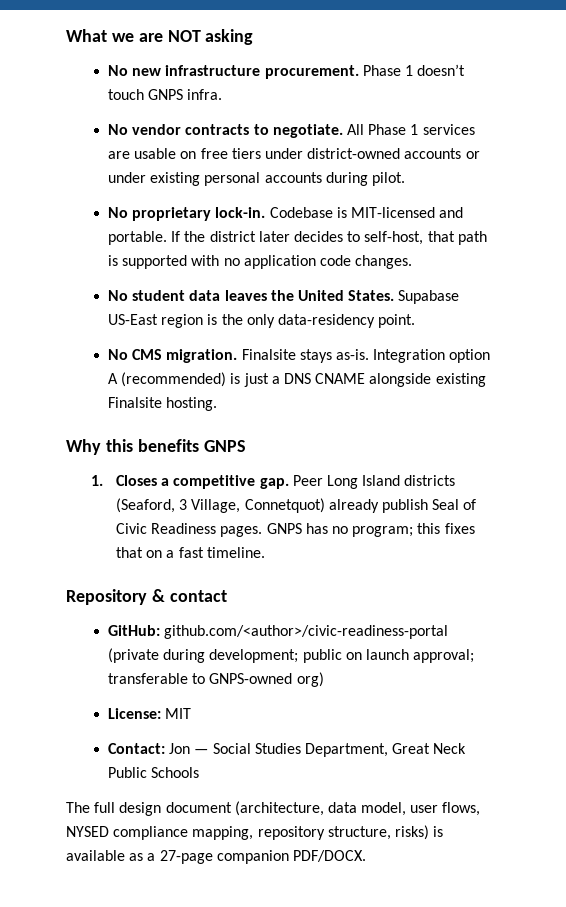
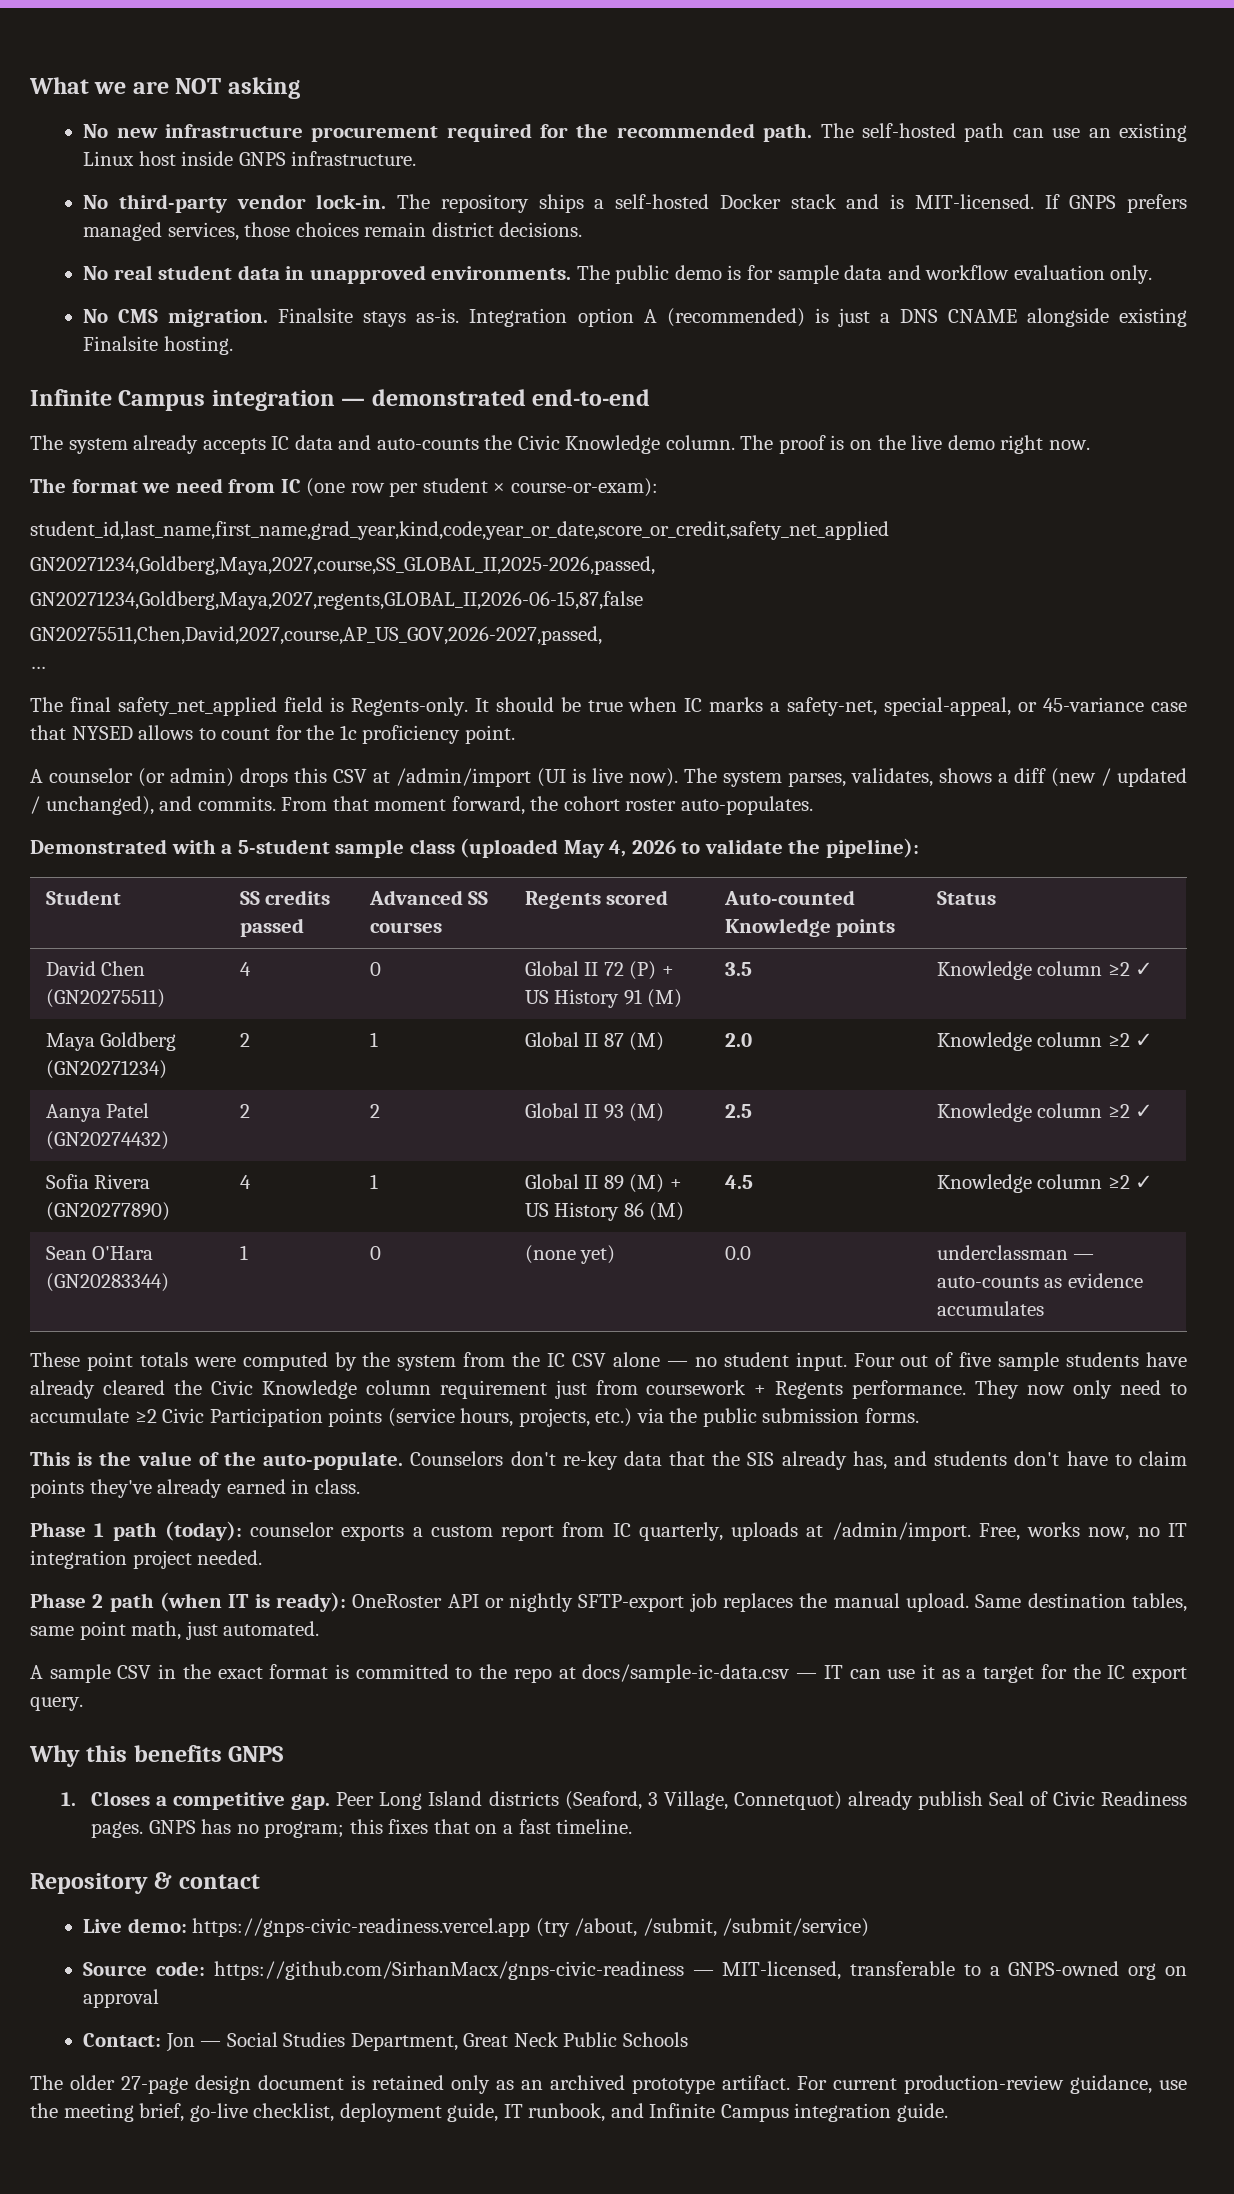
- No new infrastructure procurement. Phase 1 doesn’t touch GNPS infra.
- No vendor contracts to negotiate. All Phase 1 services are usable on free tiers under district-owned accounts or under existing personal accounts during pilot.
- No proprietary lock-in. Codebase is MIT-licensed and portable. If the district later decides to self-host, that path is supported with no application code changes.
- No student data leaves the United States. Supabase US-East region is the only data-residency point.
+ No new infrastructure procurement required for the recommended path. The self-hosted path can use an existing Linux host inside GNPS infrastructure.
+ No third-party vendor lock-in. The repository ships a self-hosted Docker stack and is MIT-licensed. If GNPS prefers managed services, those choices remain district decisions.
+ No real student data in unapproved environments. The public demo is for sample data and workflow evaluation only.
+ Infinite Campus integration — demonstrated end-to-end
+ The system already accepts IC data and auto-counts the Civic Knowledge column. The proof is on the live demo right now.
+ The format we need from IC (one row per student × course-or-exam):
+ student_id,last_name,first_name,grad_year,kind,code,year_or_date,score_or_credit,safety_net_applied
+ GN20271234,Goldberg,Maya,2027,course,SS_GLOBAL_II,2025-2026,passed,
+ GN20271234,Goldberg,Maya,2027,regents,GLOBAL_II,2026-06-15,87,false
+ GN20275511,Chen,David,2027,course,AP_US_GOV,2026-2027,passed,
+ …
+ The final safety_net_applied field is Regents-only. It should be true when IC marks a safety-net, special-appeal, or 45-variance case that NYSED allows to count for the 1c proficiency point.
+ A counselor (or admin) drops this CSV at /admin/import (UI is live now). The system parses, validates, shows a diff (new / updated / unchanged), and commits. From that moment forward, the cohort roster auto-populates.
+ Demonstrated with a 5-student sample class (uploaded May 4, 2026 to validate the pipeline):
+ Student | SS credits passed | Advanced SS courses | Regents scored | Auto-counted Knowledge points | Status
+ David Chen (GN20275511) | 4 | 0 | Global II 72 (P) + US History 91 (M) | 3.5 | Knowledge column ≥2 ✓
+ Maya Goldberg (GN20271234) | 2 | 1 | Global II 87 (M) | 2.0 | Knowledge column ≥2 ✓
+ Aanya Patel (GN20274432) | 2 | 2 | Global II 93 (M) | 2.5 | Knowledge column ≥2 ✓
+ Sofia Rivera (GN20277890) | 4 | 1 | Global II 89 (M) + US History 86 (M) | 4.5 | Knowledge column ≥2 ✓
+ Sean O'Hara (GN20283344) | 1 | 0 | (none yet) | 0.0 | underclassman — auto-counts as evidence accumulates
+ These point totals were computed by the system from the IC CSV alone — no student input. Four out of five sample students have already cleared the Civic Knowledge column requirement just from coursework + Regents performance. They now only need to accumulate ≥2 Civic Participation points (service hours, projects, etc.) via the public submission forms.
+ This is the value of the auto-populate. Counselors don't re-key data that the SIS already has, and students don't have to claim points they've already earned in class.
+ Phase 1 path (today): counselor exports a custom report from IC quarterly, uploads at /admin/import. Free, works now, no IT integration project needed.
+ Phase 2 path (when IT is ready): OneRoster API or nightly SFTP-export job replaces the manual upload. Same destination tables, same point math, just automated.
+ A sample CSV in the exact format is committed to the repo at docs/sample-ic-data.csv — IT can use it as a target for the IC export query.
- GitHub: github.com/<author>/civic-readiness-portal (private during development; public on launch approval; transferable to GNPS-owned org)
- License: MIT
+ Live demo: https://gnps-civic-readiness.vercel.app (try /about, /submit, /submit/service)
+ Source code: https://github.com/SirhanMacx/gnps-civic-readiness — MIT-licensed, transferable to a GNPS-owned org on approval
- The full design document (architecture, data model, user flows, NYSED compliance mapping, repository structure, risks) is available as a 27-page companion PDF/DOCX.
+ The older 27-page design document is retained only as an archived prototype artifact. For current production-review guidance, use the meeting brief, go-live checklist, deployment guide, IT runbook, and Infinite Campus integration guide.

